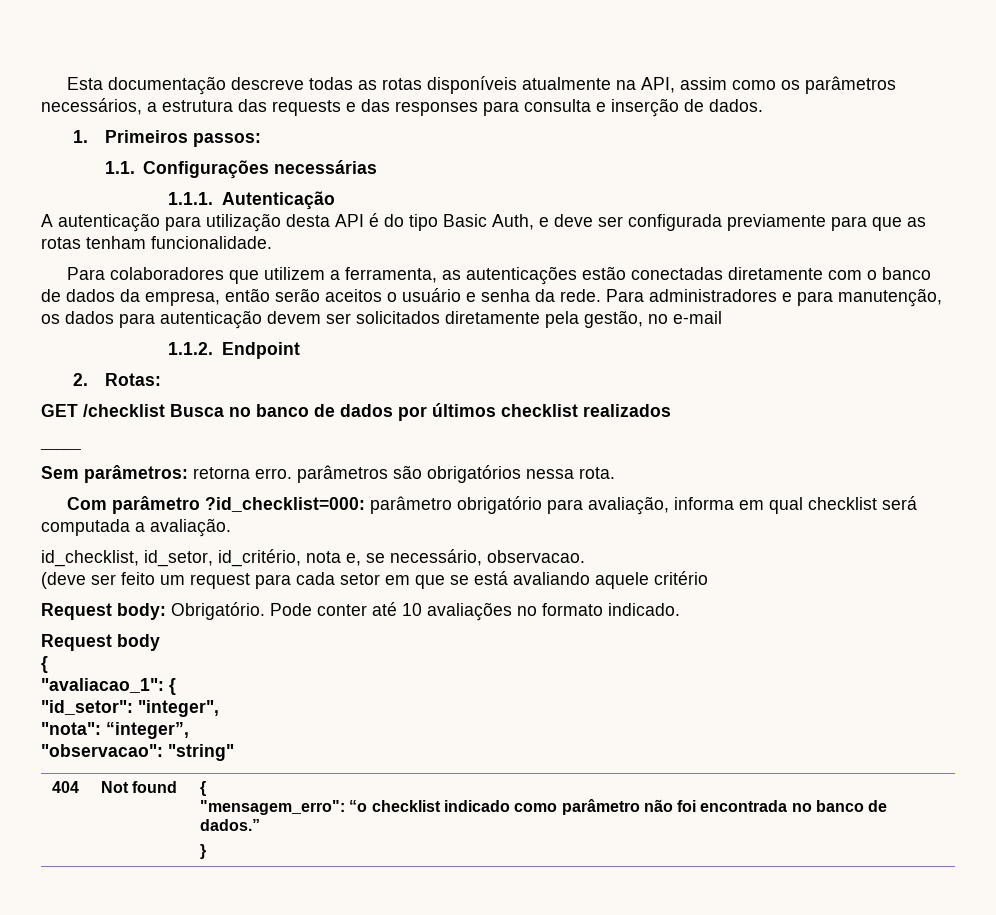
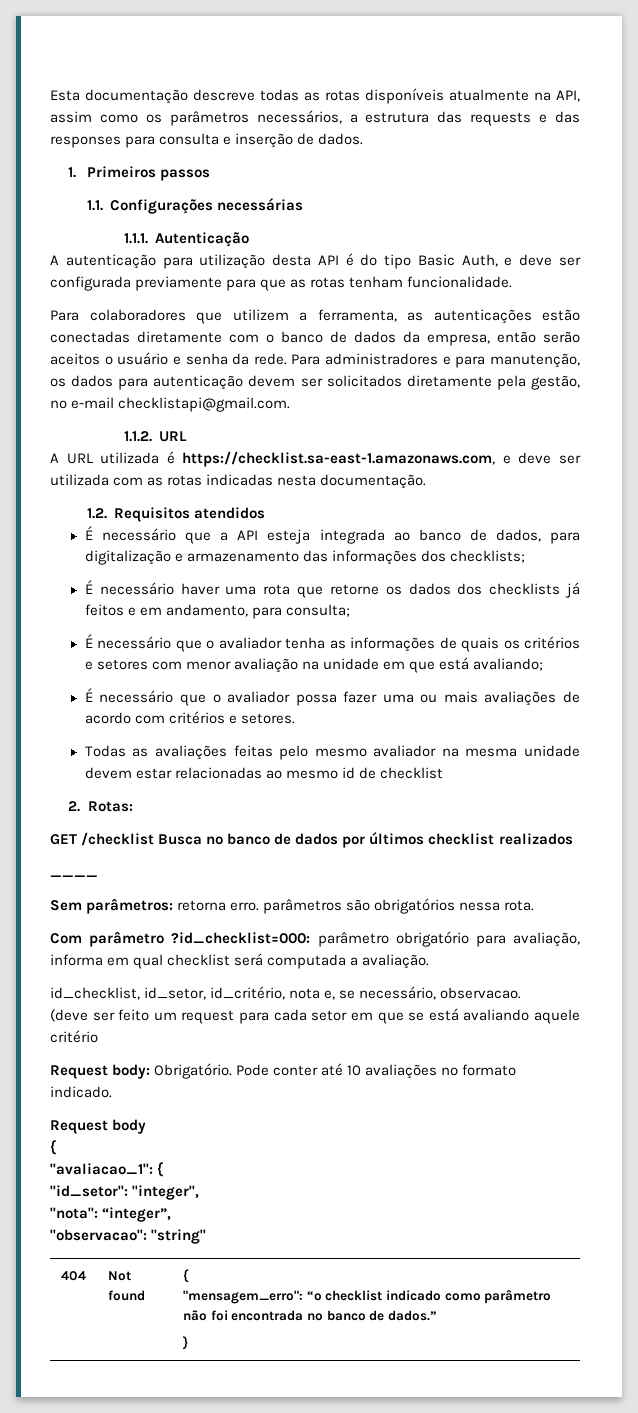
- 1. Primeiros passos:
+ 1. Primeiros passos
- Para administradores e para manutenção, os dados para autenticação devem ser solicitados diretamente pela gestão, no e-mail
+ Para administradores e para manutenção, os dados para autenticação devem ser solicitados diretamente pela gestão, no e-mail checklistapi@gmail.com.
- 1.1.2. Endpoint
+ 1.1.2. URL
+ A URL utilizada é https://checklist.sa-east-1.amazonaws.com, e deve ser utilizada com as rotas indicadas nesta documentação.
+ 1.2. Requisitos atendidos
+ É necessário que a API esteja integrada ao banco de dados, para digitalização e armazenamento das informações dos checklists;
+ É necessário haver uma rota que retorne os dados dos checklists já feitos e em andamento, para consulta;
+ É necessário que o avaliador tenha as informações de quais os critérios e setores com menor avaliação na unidade em que está avaliando;
+ É necessário que o avaliador possa fazer uma ou mais avaliações de acordo com critérios e setores.
+ Todas as avaliações feitas pelo mesmo avaliador na mesma unidade devem estar relacionadas ao mesmo id de checklist

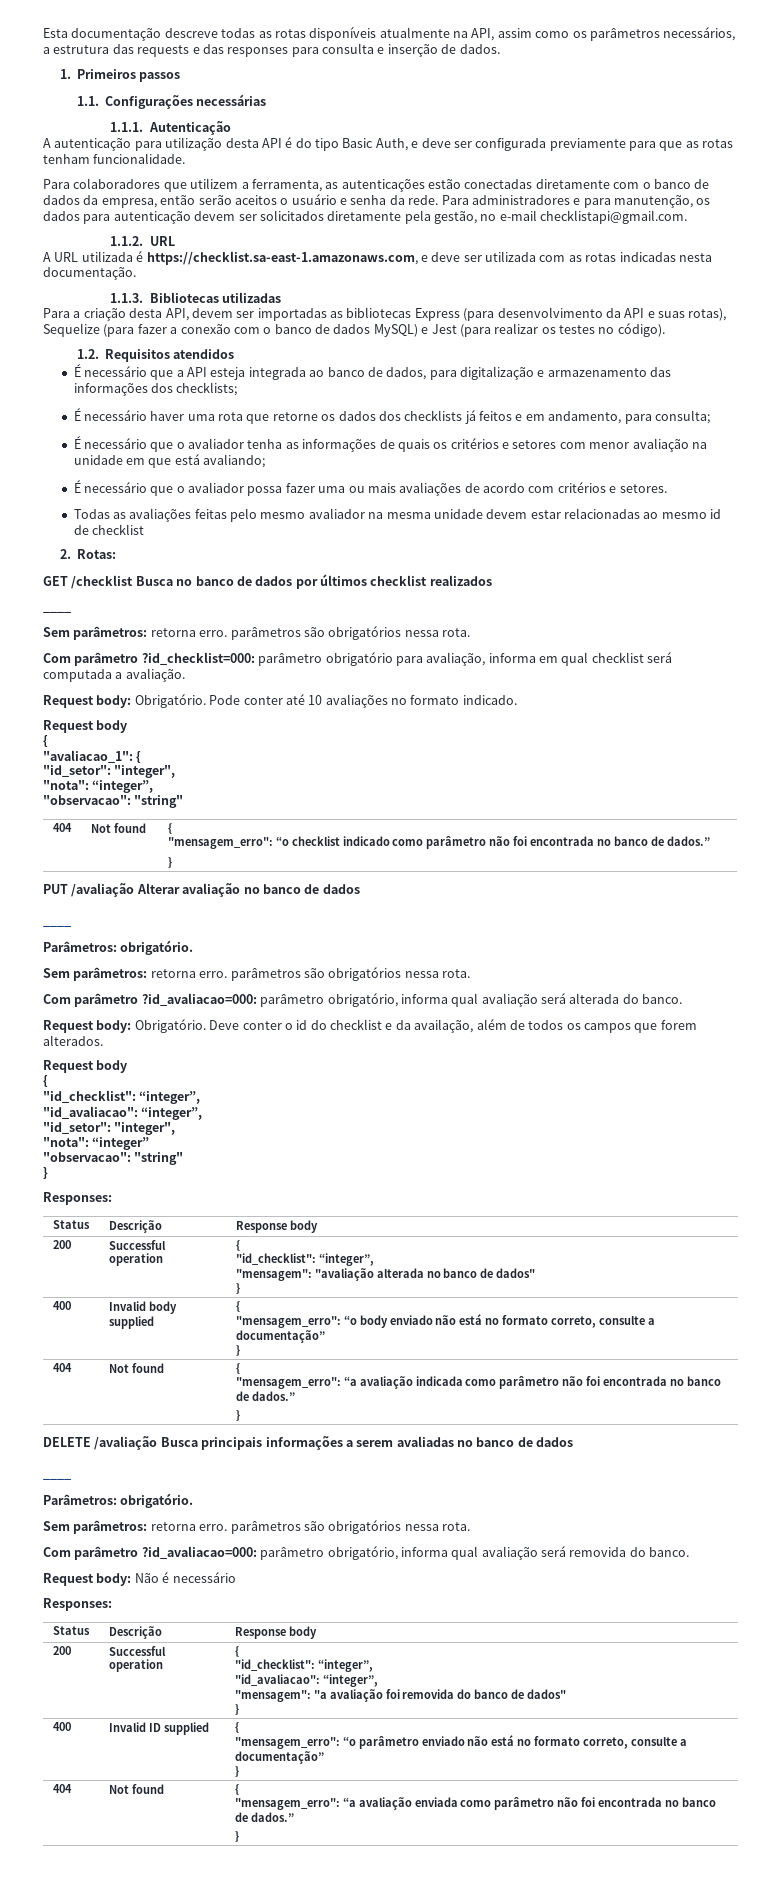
+ 1.1.3. Bibliotecas utilizadas
+ Para a criação desta API, devem ser importadas as bibliotecas Express (para desenvolvimento da API e suas rotas), Sequelize (para fazer a conexão com o banco de dados MySQL) e Jest (para realizar os testes no código).
- id_checklist, id_setor, id_critério, nota e, se necessário, observacao.
- (deve ser feito um request para cada setor em que se está avaliando aquele critério
+ PUT /avaliação Alterar avaliação no banco de dados
+ ____
+ Parâmetros: obrigatório.
+ Sem parâmetros: retorna erro. parâmetros são obrigatórios nessa rota.
+ Com parâmetro ?id_avaliacao=000: parâmetro obrigatório, informa qual avaliação será alterada do banco.
+ Request body: Obrigatório. Deve conter o id do checklist e da availação, além de todos os campos que forem alterados.
+ Request body
+ {
+ "id_checklist": “integer”,
+ "id_avaliacao": “integer”,
+ "id_setor": "integer",
+ "nota": “integer”
+ "observacao": "string"
+ }
+ Responses:
+ Status | Descrição | Response body
+ 200 | Successful operation | {
+ "id_checklist": “integer”,
+ "mensagem": "avaliação alterada no banco de dados"
+ }
+ 400 | Invalid body supplied | {
+ "mensagem_erro": “o body enviado não está no formato correto, consulte a documentação”
+ }
+ 404 | Not found | {
+ "mensagem_erro": “a avaliação indicada como parâmetro não foi encontrada no banco de dados.”
+ }
+ DELETE /avaliação Busca principais informações a serem avaliadas no banco de dados
+ ____
+ Parâmetros: obrigatório.
+ Sem parâmetros: retorna erro. parâmetros são obrigatórios nessa rota.
+ Com parâmetro ?id_avaliacao=000: parâmetro obrigatório, informa qual avaliação será removida do banco.
+ Request body: Não é necessário
+ Responses:
+ Status | Descrição | Response body
+ 200 | Successful operation | {
+ "id_checklist": “integer”,
+ "id_avaliacao": “integer”,
+ "mensagem": "a avaliação foi removida do banco de dados"
+ }
+ 400 | Invalid ID supplied | {
+ "mensagem_erro": “o parâmetro enviado não está no formato correto, consulte a documentação”
+ }
+ 404 | Not found | {
+ "mensagem_erro": “a avaliação enviada como parâmetro não foi encontrada no banco de dados.”
+ }

